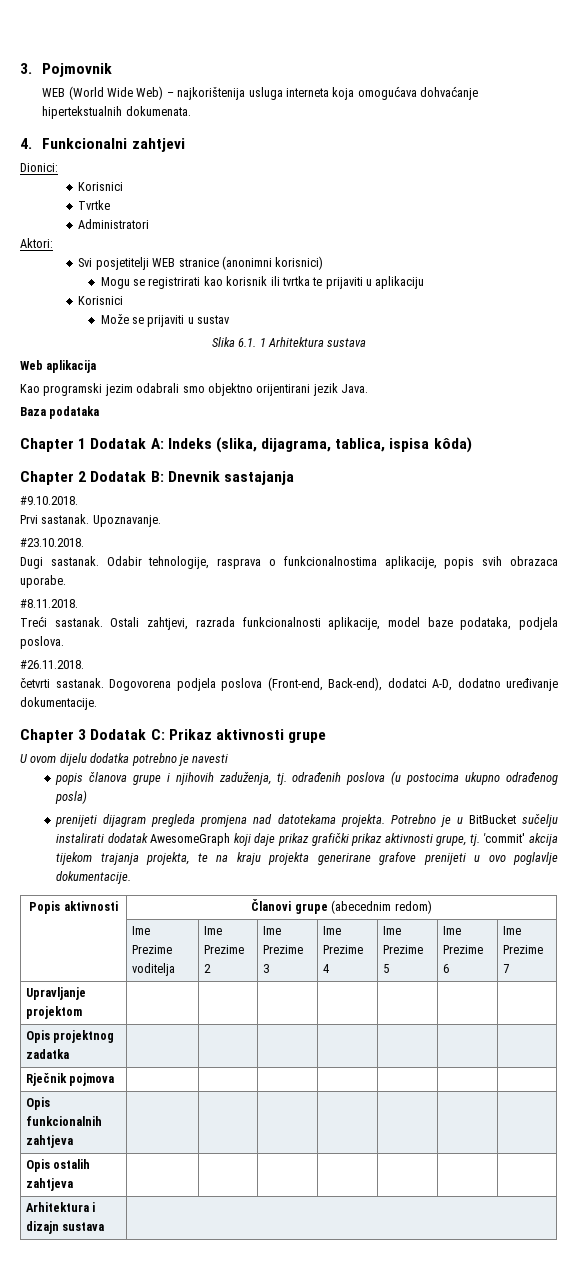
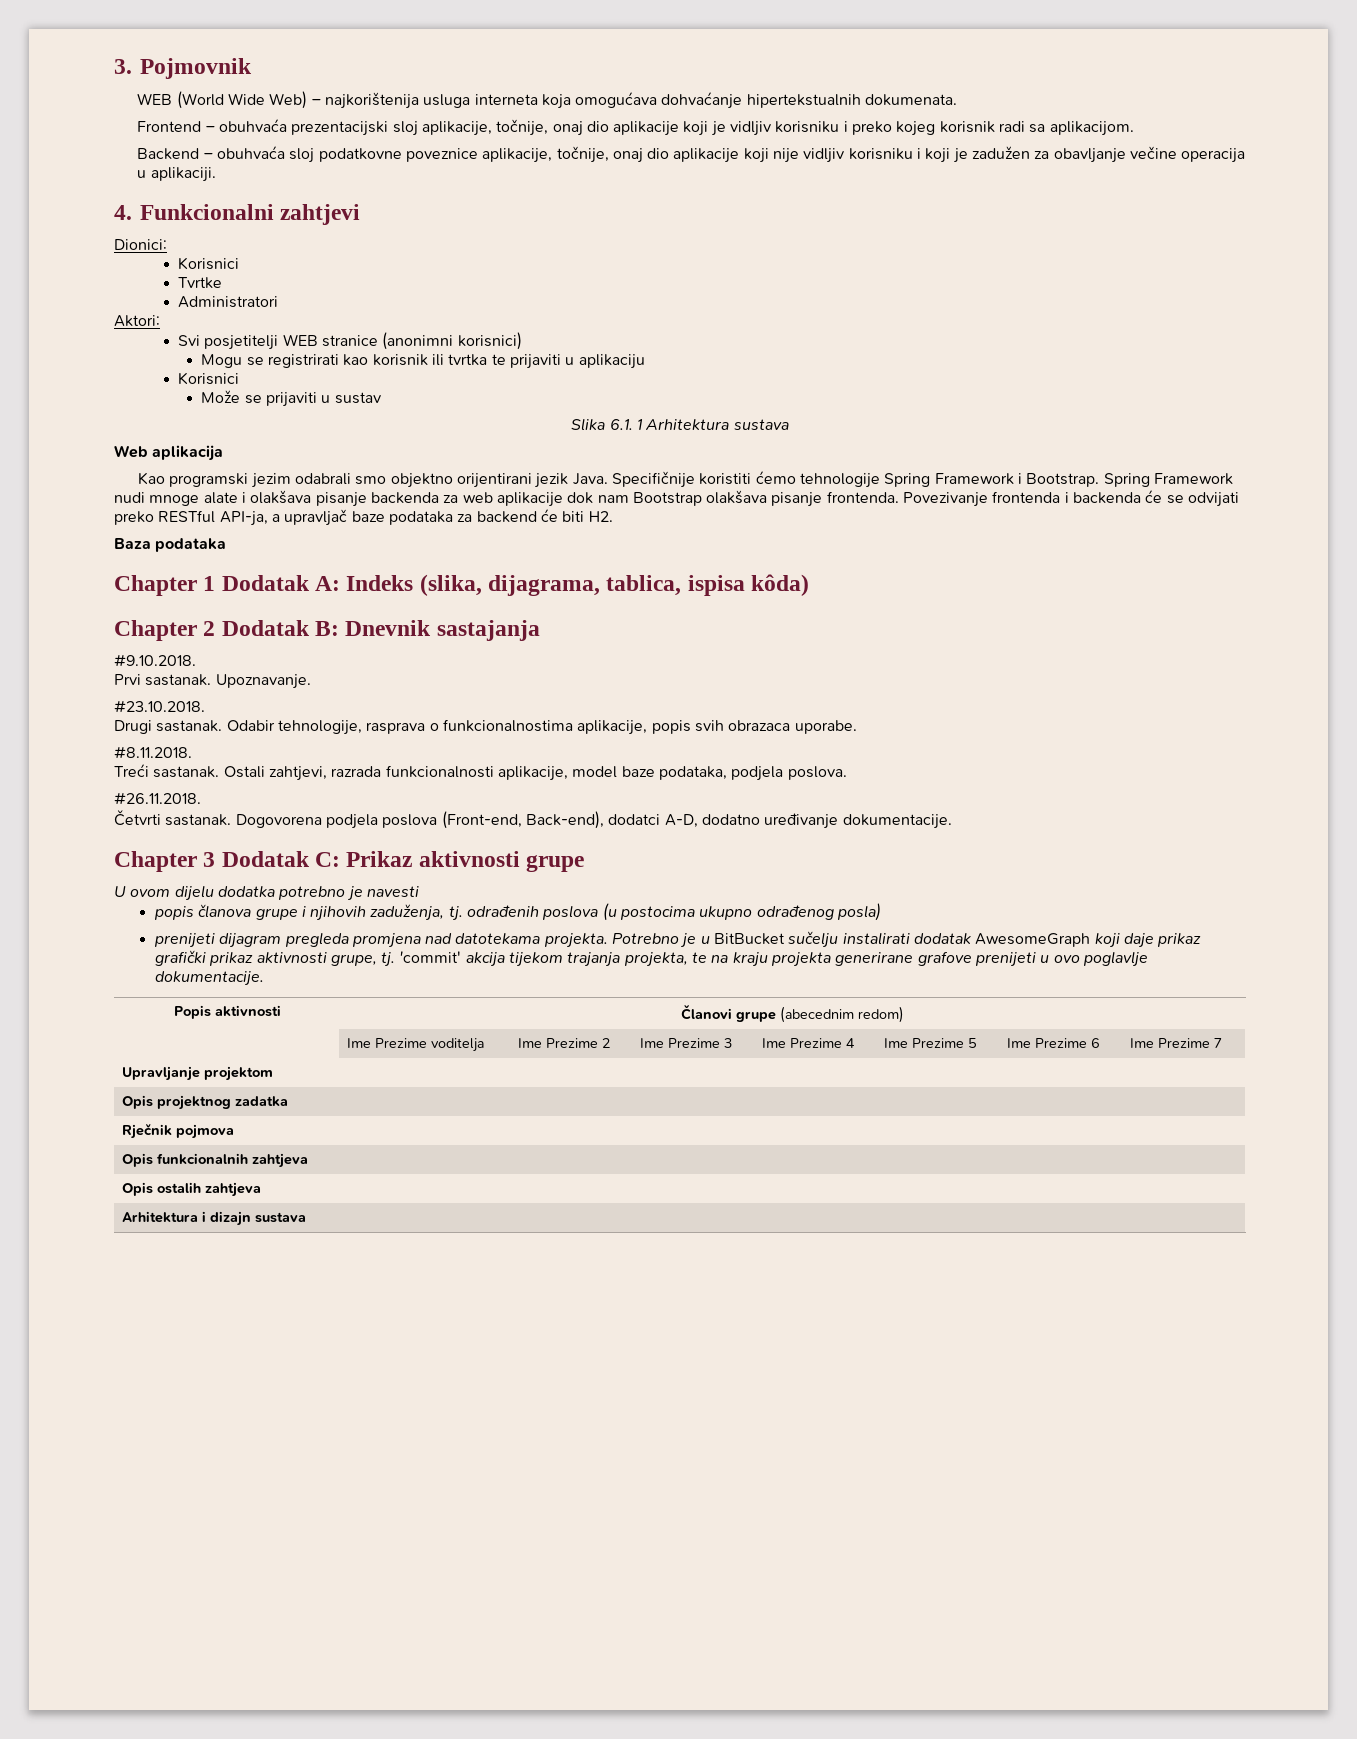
+ Frontend – obuhvaća prezentacijski sloj aplikacije, točnije, onaj dio aplikacije koji je vidljiv korisniku i preko kojeg korisnik radi sa aplikacijom.
+ Backend – obuhvaća sloj podatkovne poveznice aplikacije, točnije, onaj dio aplikacije koji nije vidljiv korisniku i koji je zadužen za obavljanje večine operacija u aplikaciji.
+ Specifičnije koristiti ćemo tehnologije Spring Framework i Bootstrap. Spring Framework nudi mnoge alate i olakšava pisanje backenda za web aplikacije dok nam Bootstrap olakšava pisanje frontenda. Povezivanje frontenda i backenda će se odvijati preko RESTful API-ja, a upravljač baze podataka za backend će biti H2.
- Dugi sastanak.
+ Drugi sastanak.
- četvrti sastanak.
+ Četvrti sastanak.

